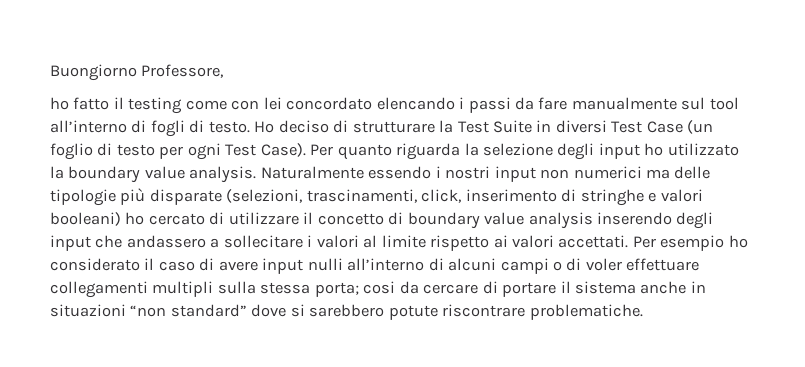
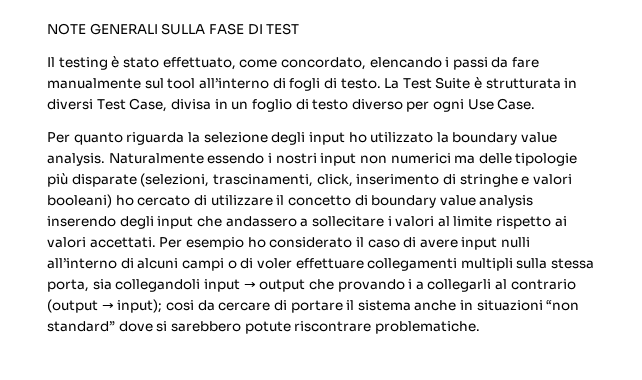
- Buongiorno Professore,
- ho fatto il testing come con lei concordato elencando i passi da fare manualmente sul tool all’interno di fogli di testo.
+ NOTE GENERALI SULLA FASE DI TEST
+ Il testing è stato effettuato, come concordato, elencando i passi da fare manualmente sul tool all’interno di fogli di testo.
- Ho deciso di strutturare la Test Suite in diversi Test Case (un foglio di testo per ogni Test Case). Per quanto riguarda la selezione degli input ho utilizzato la boundary value analysis.
+ La Test Suite è strutturata in diversi Test Case, divisa in un foglio di testo diverso per ogni Use Case.
+ Per quanto riguarda la selezione degli input ho utilizzato la boundary value analysis.
- Per esempio ho considerato il caso di avere input nulli all’interno di alcuni campi o di voler effettuare collegamenti multipli sulla stessa porta; cosi da cercare di portare il sistema anche in situazioni “non standard” dove si sarebbero potute riscontrare problematiche.
+ Per esempio ho considerato il caso di avere input nulli all’interno di alcuni campi o di voler effettuare collegamenti multipli sulla stessa porta, sia collegandoli input → output che provando i a collegarli al contrario (output → input); cosi da cercare di portare il sistema anche in situazioni “non standard” dove si sarebbero potute riscontrare problematiche.

